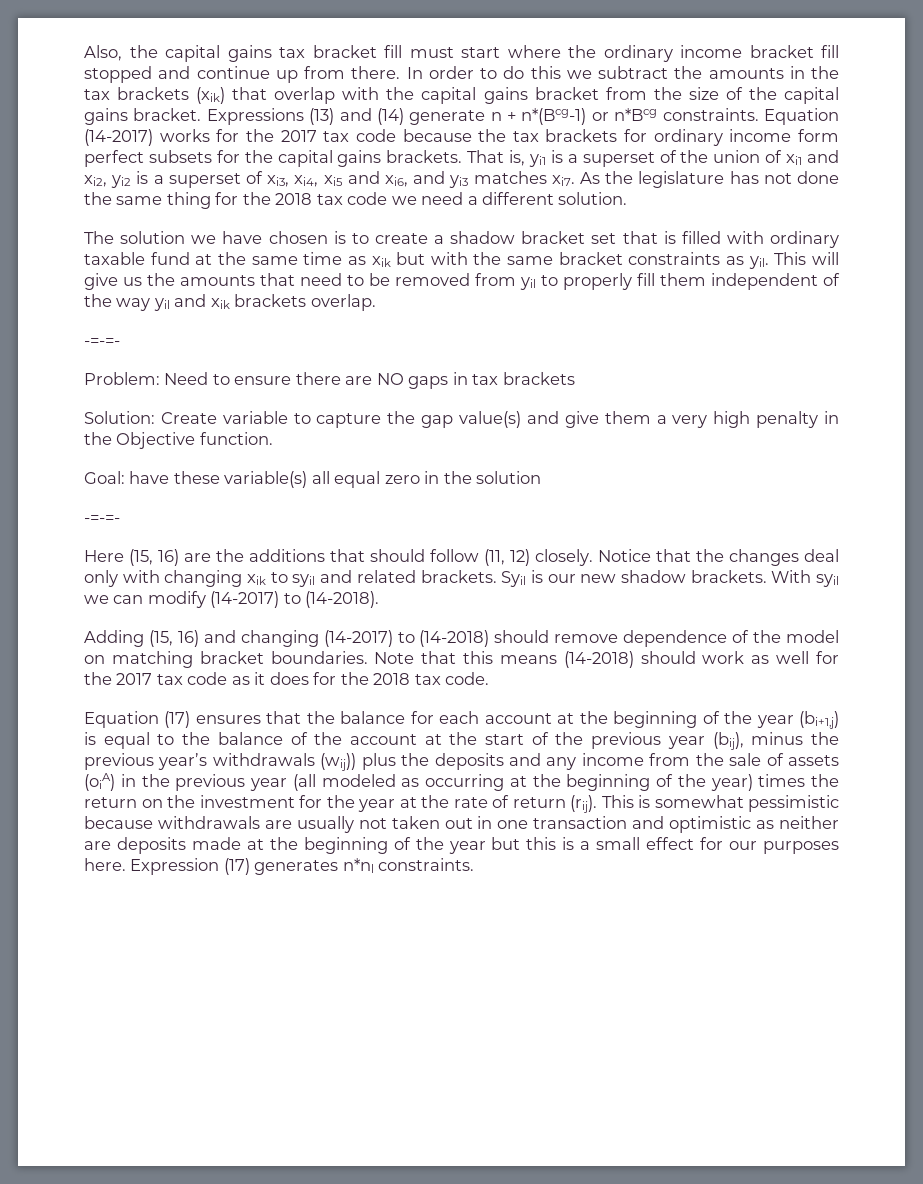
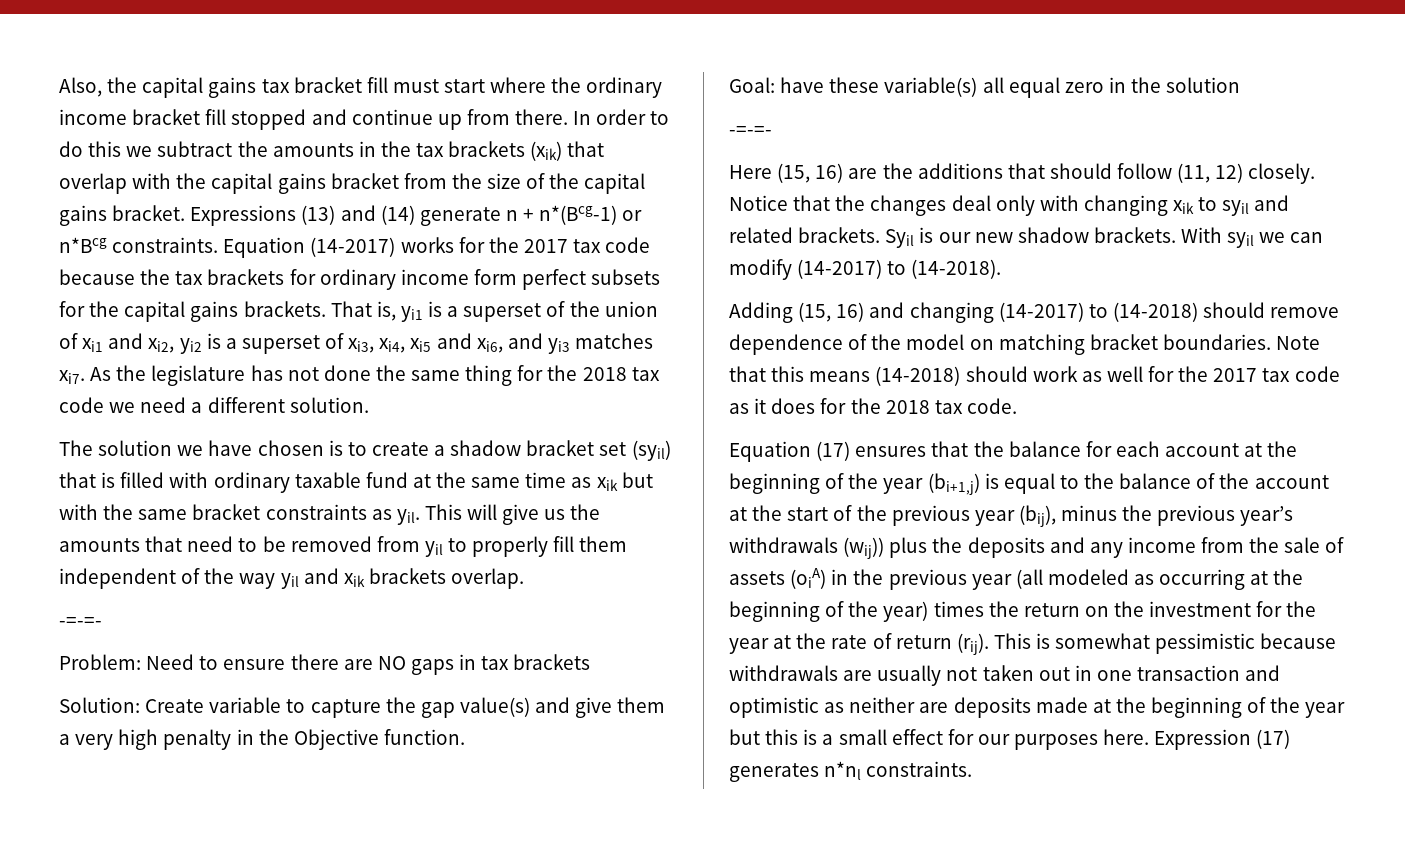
- The solution we have chosen is to create a shadow bracket set that is filled with ordinary taxable fund at the same time as xik but with the same bracket constraints as yil.
+ The solution we have chosen is to create a shadow bracket set (syil) that is filled with ordinary taxable fund at the same time as xik but with the same bracket constraints as yil.

